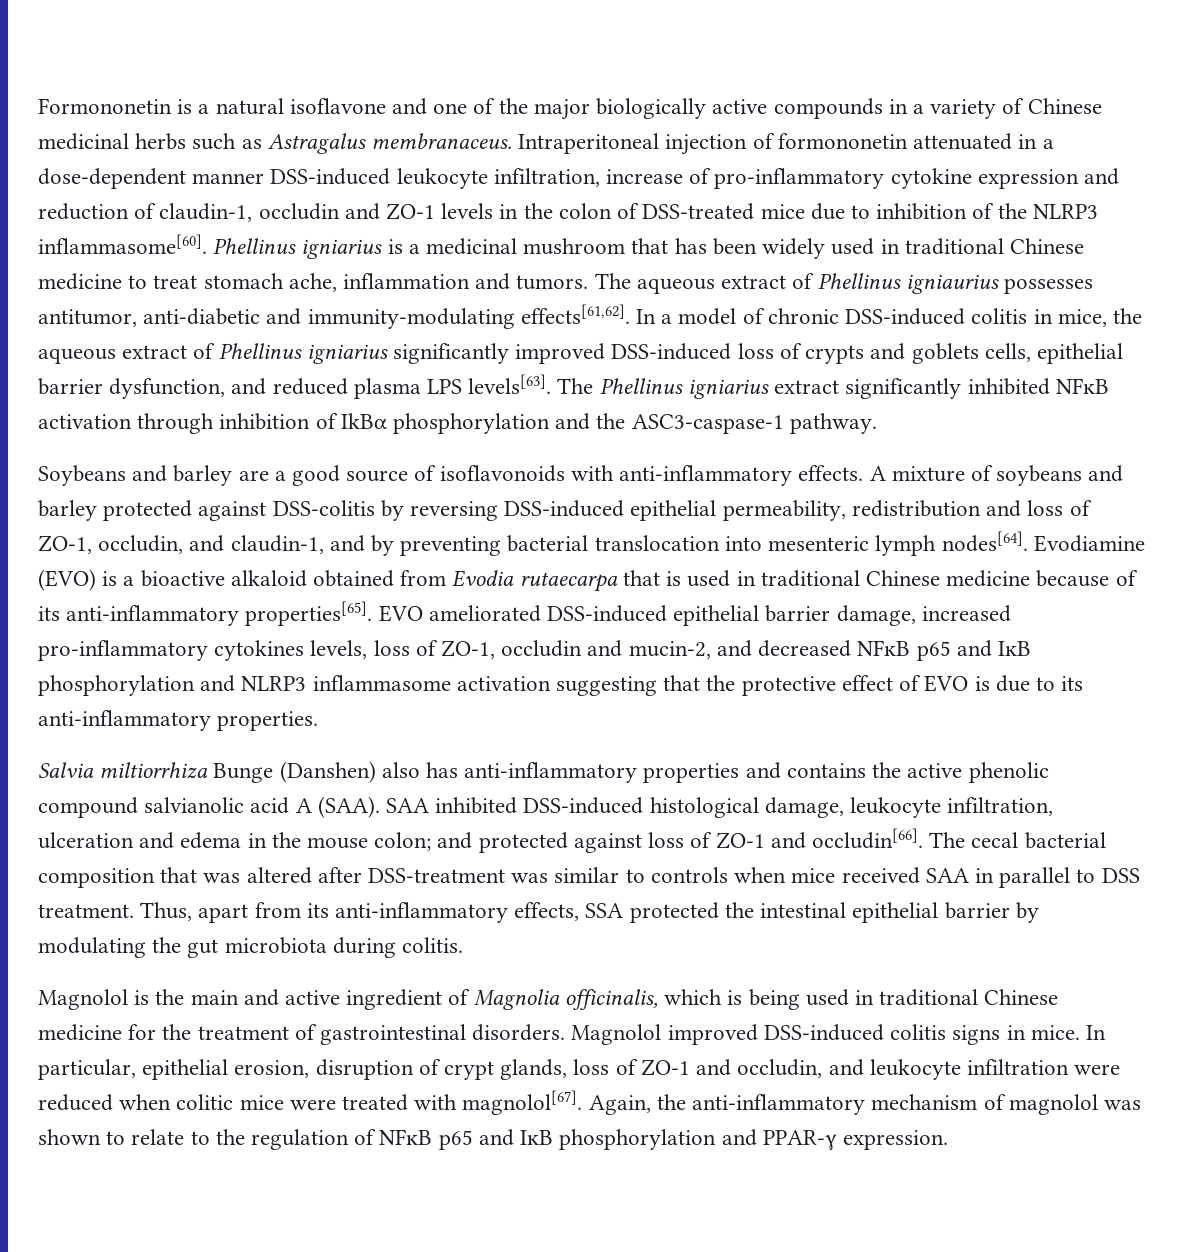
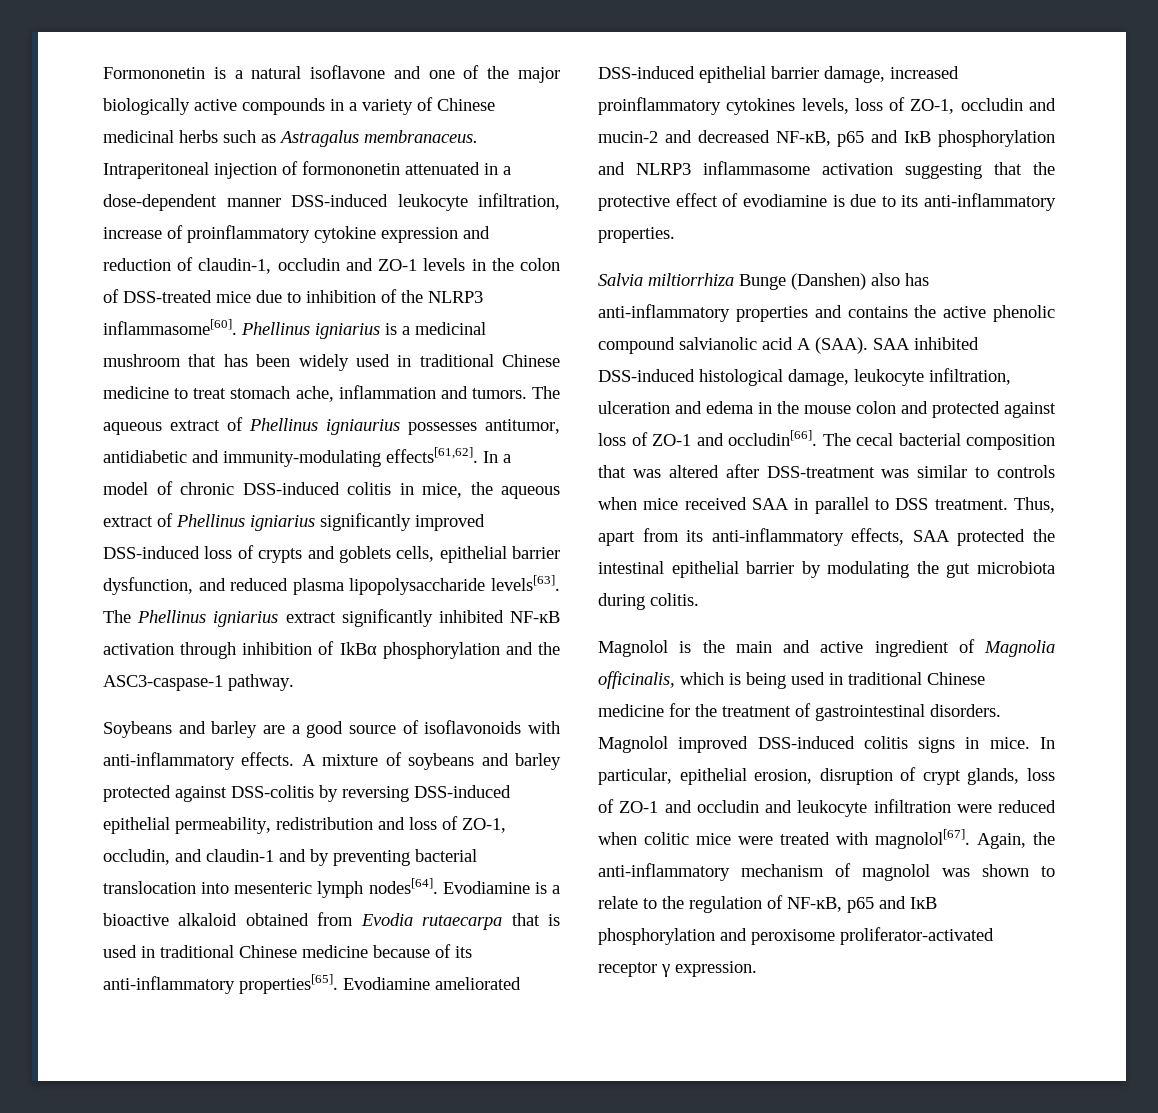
- Intraperitoneal injection of formononetin attenuated in a dose-dependent manner DSS-induced leukocyte infiltration, increase of pro-inflammatory cytokine expression and reduction of claudin-1, occludin and ZO-1 levels in the colon of DSS-treated mice due to inhibition of the NLRP3 inflammasome[60].
+ Intraperitoneal injection of formononetin attenuated in a dose-dependent manner DSS-induced leukocyte infiltration, increase of proinflammatory cytokine expression and reduction of claudin-1, occludin and ZO-1 levels in the colon of DSS-treated mice due to inhibition of the NLRP3 inflammasome[60].
- The aqueous extract of Phellinus igniaurius possesses antitumor, anti-diabetic and immunity-modulating effects[61,62].
+ The aqueous extract of Phellinus igniaurius possesses antitumor, antidiabetic and immunity-modulating effects[61,62].
- In a model of chronic DSS-induced colitis in mice, the aqueous extract of Phellinus igniarius significantly improved DSS-induced loss of crypts and goblets cells, epithelial barrier dysfunction, and reduced plasma LPS levels[63].
+ In a model of chronic DSS-induced colitis in mice, the aqueous extract of Phellinus igniarius significantly improved DSS-induced loss of crypts and goblets cells, epithelial barrier dysfunction, and reduced plasma lipopolysaccharide levels[63].
- The Phellinus igniarius extract significantly inhibited NFĸB activation through inhibition of IkBα phosphorylation and the ASC3-caspase-1 pathway.
+ The Phellinus igniarius extract significantly inhibited NF-ĸB activation through inhibition of IkBα phosphorylation and the ASC3-caspase-1 pathway.
- A mixture of soybeans and barley protected against DSS-colitis by reversing DSS-induced epithelial permeability, redistribution and loss of ZO-1, occludin, and claudin-1, and by preventing bacterial translocation into mesenteric lymph nodes[64].
+ A mixture of soybeans and barley protected against DSS-colitis by reversing DSS-induced epithelial permeability, redistribution and loss of ZO-1, occludin, and claudin-1 and by preventing bacterial translocation into mesenteric lymph nodes[64].
- Evodiamine (EVO) is a bioactive alkaloid obtained from Evodia rutaecarpa that is used in traditional Chinese medicine because of its anti-inflammatory properties[65].
+ Evodiamine is a bioactive alkaloid obtained from Evodia rutaecarpa that is used in traditional Chinese medicine because of its anti-inflammatory properties[65].
- EVO ameliorated DSS-induced epithelial barrier damage, increased pro-inflammatory cytokines levels, loss of ZO-1, occludin and mucin-2, and decreased NFĸB p65 and IĸB phosphorylation and NLRP3 inflammasome activation suggesting that the protective effect of EVO is due to its anti-inflammatory properties.
+ Evodiamine ameliorated DSS-induced epithelial barrier damage, increased proinflammatory cytokines levels, loss of ZO-1, occludin and mucin-2 and decreased NF-ĸB, p65 and IĸB phosphorylation and NLRP3 inflammasome activation suggesting that the protective effect of evodiamine is due to its anti-inflammatory properties.
- SAA inhibited DSS-induced histological damage, leukocyte infiltration, ulceration and edema in the mouse colon; and protected against loss of ZO-1 and occludin[66].
+ SAA inhibited DSS-induced histological damage, leukocyte infiltration, ulceration and edema in the mouse colon and protected against loss of ZO-1 and occludin[66].
- Thus, apart from its anti-inflammatory effects, SSA protected the intestinal epithelial barrier by modulating the gut microbiota during colitis.
+ Thus, apart from its anti-inflammatory effects, SAA protected the intestinal epithelial barrier by modulating the gut microbiota during colitis.
- In particular, epithelial erosion, disruption of crypt glands, loss of ZO-1 and occludin, and leukocyte infiltration were reduced when colitic mice were treated with magnolol[67].
+ In particular, epithelial erosion, disruption of crypt glands, loss of ZO-1 and occludin and leukocyte infiltration were reduced when colitic mice were treated with magnolol[67].
- Again, the anti-inflammatory mechanism of magnolol was shown to relate to the regulation of NFĸB p65 and IĸB phosphorylation and PPAR-γ expression.
+ Again, the anti-inflammatory mechanism of magnolol was shown to relate to the regulation of NF-ĸB, p65 and IĸB phosphorylation and peroxisome proliferator-activated receptor γ expression.

